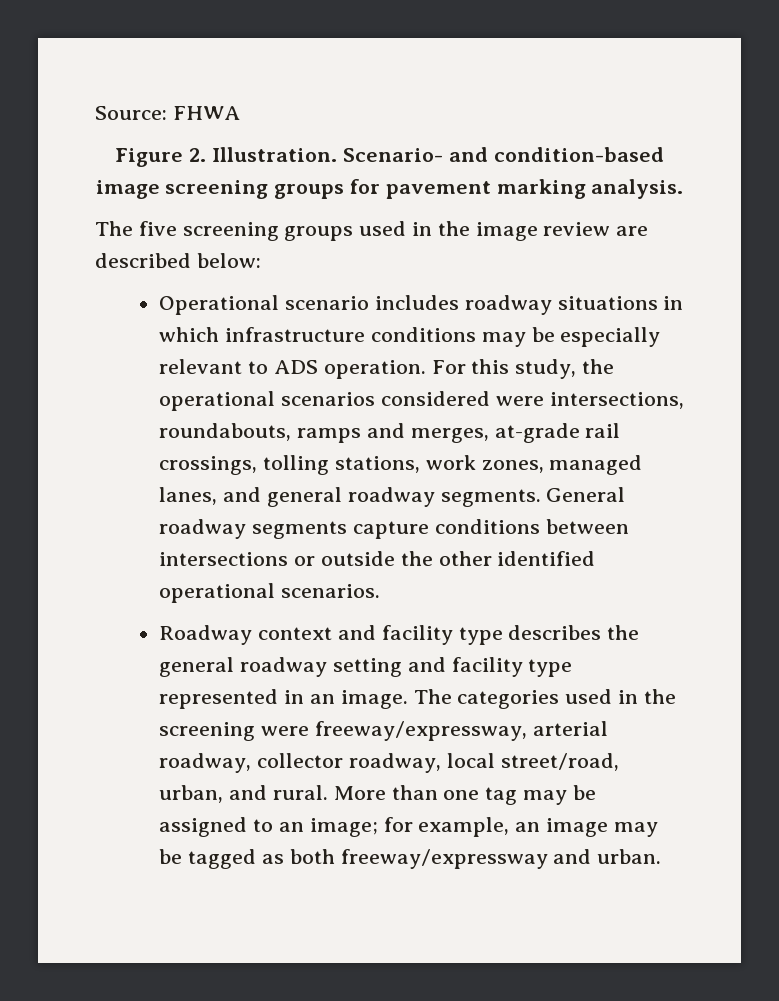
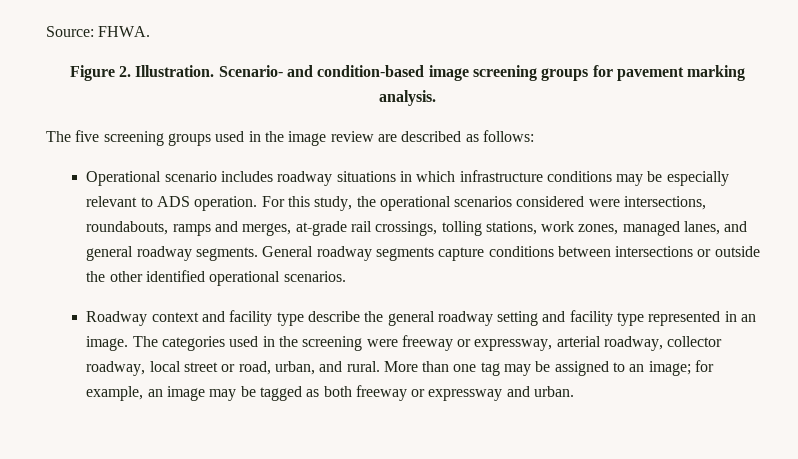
- Source: FHWA
+ Source: FHWA.
- The five screening groups used in the image review are described below:
+ The five screening groups used in the image review are described as follows:
- Roadway context and facility type describes the general roadway setting and facility type represented in an image.
+ Roadway context and facility type describe the general roadway setting and facility type represented in an image.
- The categories used in the screening were freeway/expressway, arterial roadway, collector roadway, local street/road, urban, and rural.
+ The categories used in the screening were freeway or expressway, arterial roadway, collector roadway, local street or road, urban, and rural.
- More than one tag may be assigned to an image; for example, an image may be tagged as both freeway/expressway and urban.
+ More than one tag may be assigned to an image; for example, an image may be tagged as both freeway or expressway and urban.

